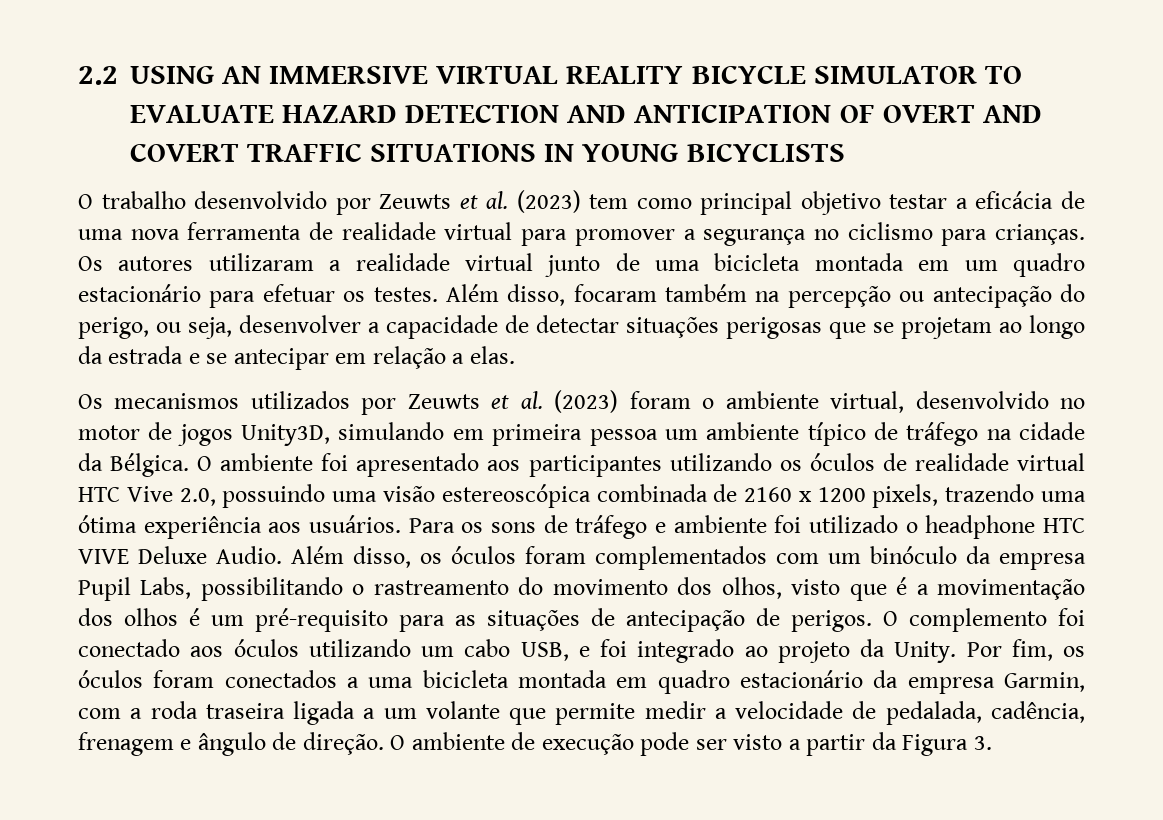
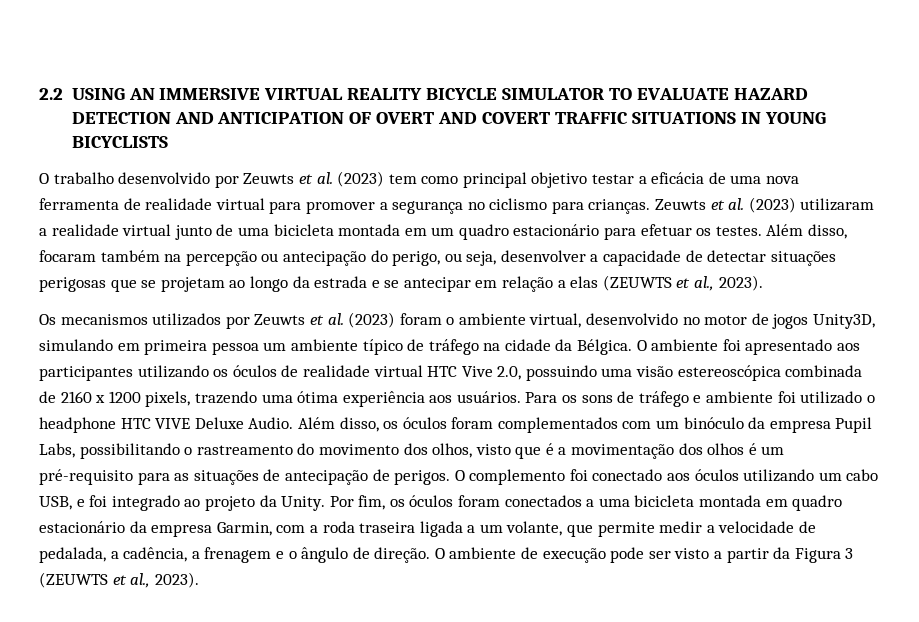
- Os autores utilizaram a realidade virtual junto de uma bicicleta montada em um quadro estacionário para efetuar os testes.
+ Zeuwts et al. (2023) utilizaram a realidade virtual junto de uma bicicleta montada em um quadro estacionário para efetuar os testes.
- Além disso, focaram também na percepção ou antecipação do perigo, ou seja, desenvolver a capacidade de detectar situações perigosas que se projetam ao longo da estrada e se antecipar em relação a elas.
+ Além disso, focaram também na percepção ou antecipação do perigo, ou seja, desenvolver a capacidade de detectar situações perigosas que se projetam ao longo da estrada e se antecipar em relação a elas (ZEUWTS et al., 2023).
- Por fim, os óculos foram conectados a uma bicicleta montada em quadro estacionário da empresa Garmin, com a roda traseira ligada a um volante que permite medir a velocidade de pedalada, cadência, frenagem e ângulo de direção.
+ Por fim, os óculos foram conectados a uma bicicleta montada em quadro estacionário da empresa Garmin, com a roda traseira ligada a um volante, que permite medir a velocidade de pedalada, a cadência, a frenagem e o ângulo de direção.
- O ambiente de execução pode ser visto a partir da Figura 3.
+ O ambiente de execução pode ser visto a partir da Figura 3 (ZEUWTS et al., 2023).

